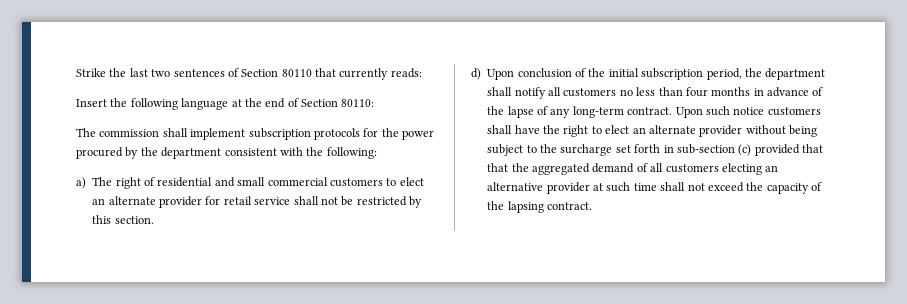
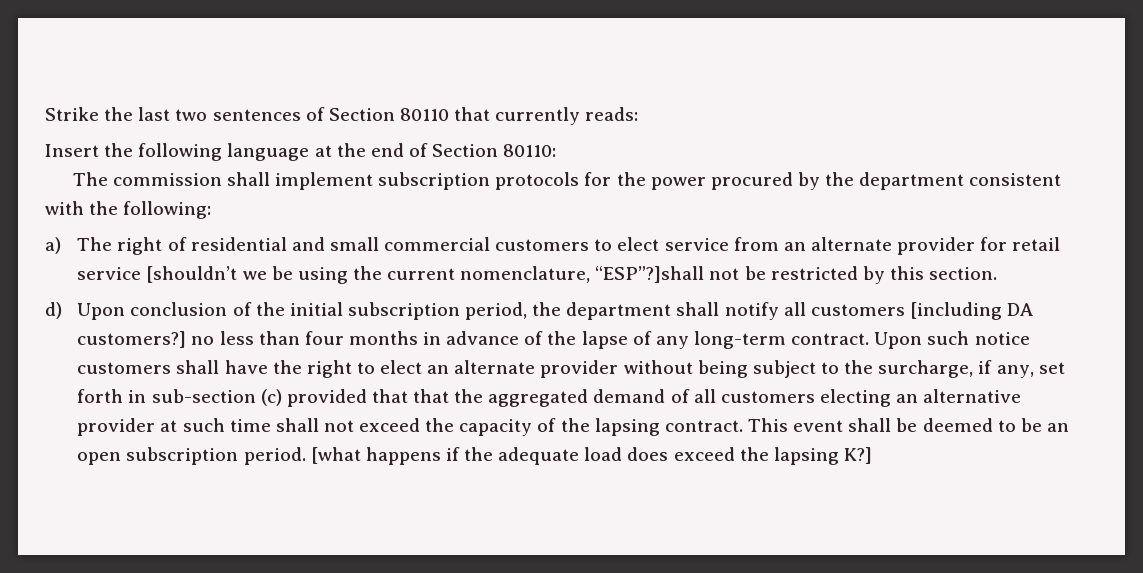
- a) The right of residential and small commercial customers to elect an alternate provider for retail service shall not be restricted by this section.
+ a) The right of residential and small commercial customers to elect service from an alternate provider for retail service [shouldn’t we be using the current nomenclature, “ESP”?]shall not be restricted by this section.
- d) Upon conclusion of the initial subscription period, the department shall notify all customers no less than four months in advance of the lapse of any long-term contract.
+ d) Upon conclusion of the initial subscription period, the department shall notify all customers [including DA customers?] no less than four months in advance of the lapse of any long-term contract.
- Upon such notice customers shall have the right to elect an alternate provider without being subject to the surcharge set forth in sub-section (c) provided that that the aggregated demand of all customers electing an alternative provider at such time shall not exceed the capacity of the lapsing contract.
+ Upon such notice customers shall have the right to elect an alternate provider without being subject to the surcharge, if any, set forth in sub-section (c) provided that that the aggregated demand of all customers electing an alternative provider at such time shall not exceed the capacity of the lapsing contract.
+ This event shall be deemed to be an open subscription period. [what happens if the adequate load does exceed the lapsing K?]

